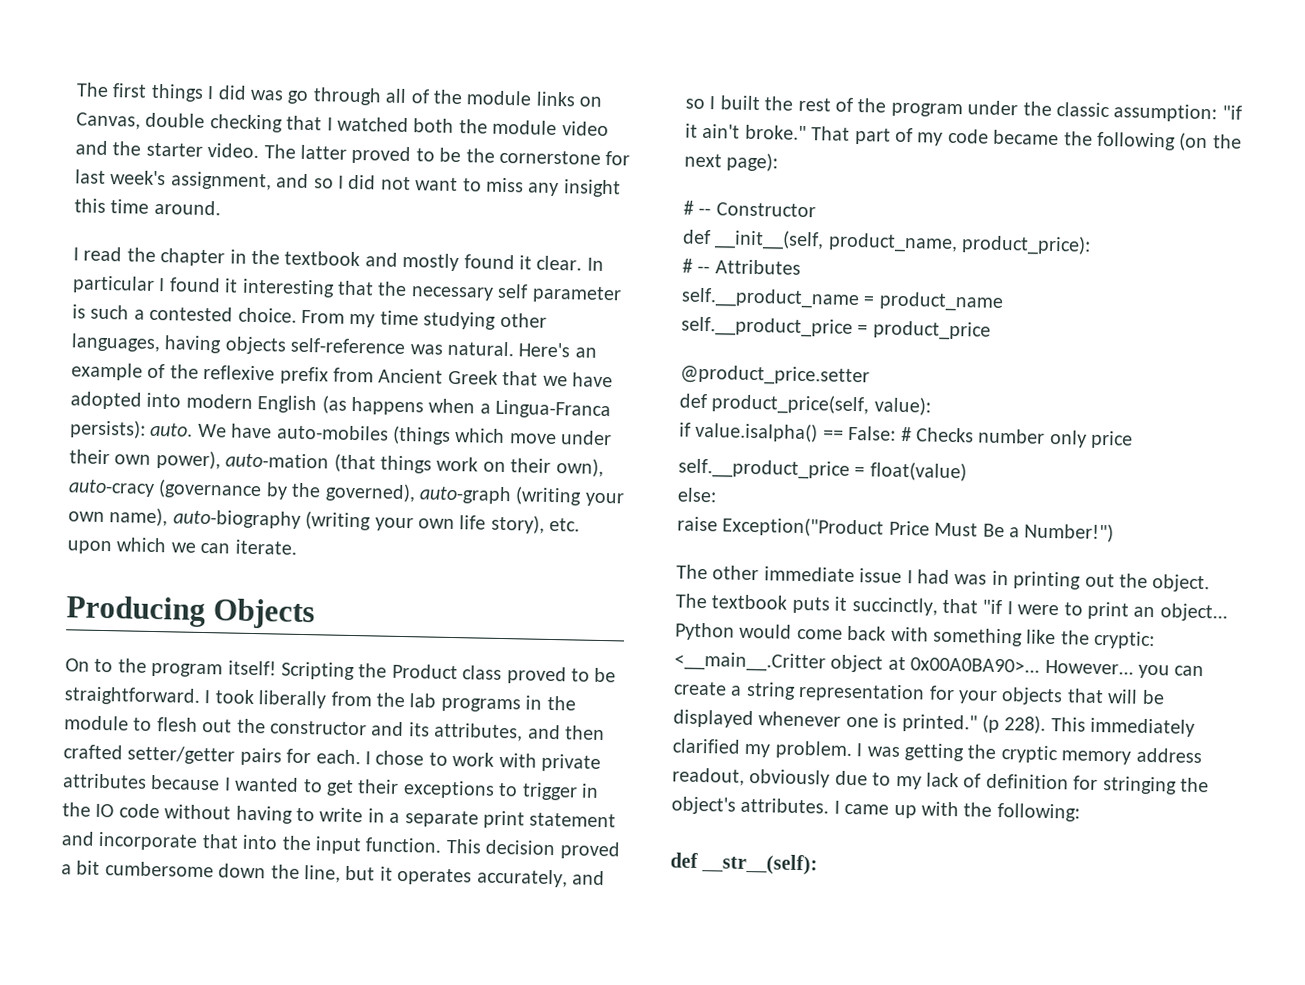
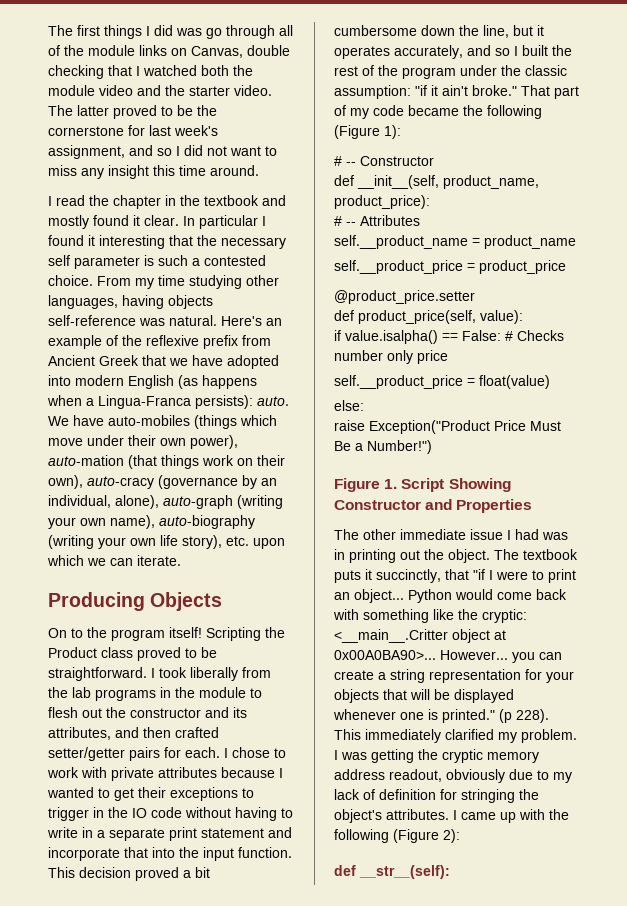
- We have auto-mobiles (things which move under their own power), auto-mation (that things work on their own), auto-cracy (governance by the governed), auto-graph (writing your own name), auto-biography (writing your own life story), etc. upon which we can iterate.
+ We have auto-mobiles (things which move under their own power), auto-mation (that things work on their own), auto-cracy (governance by an individual, alone), auto-graph (writing your own name), auto-biography (writing your own life story), etc. upon which we can iterate.
- That part of my code became the following (on the next page):
+ That part of my code became the following (Figure 1):
+ Figure 1. Script Showing Constructor and Properties
- I came up with the following:
+ I came up with the following (Figure 2):

